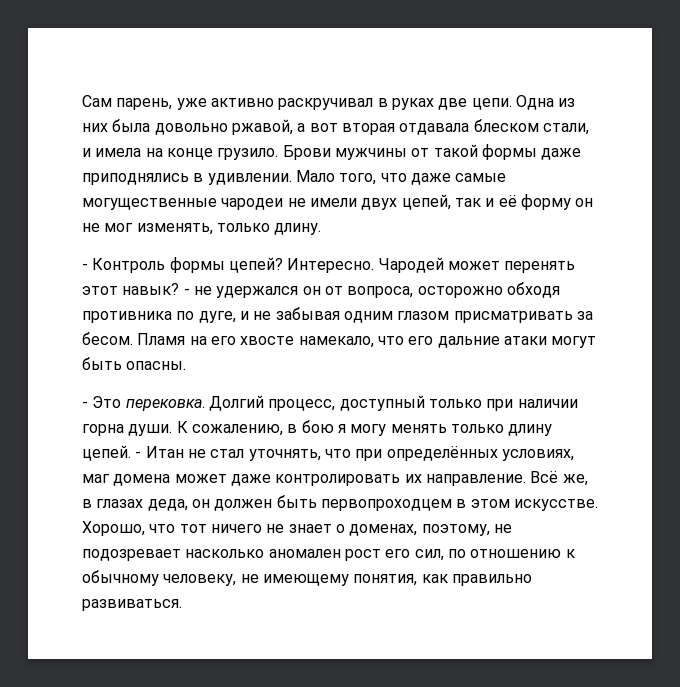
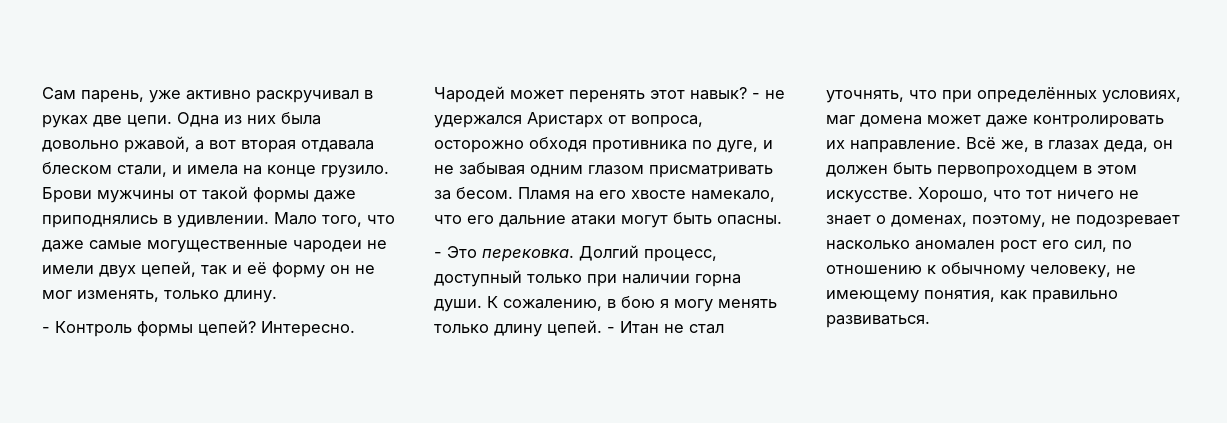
- - не удержался он от вопроса, осторожно обходя противника по дуге, и не забывая одним глазом присматривать за бесом.
+ - не удержался Аристарх от вопроса, осторожно обходя противника по дуге, и не забывая одним глазом присматривать за бесом.

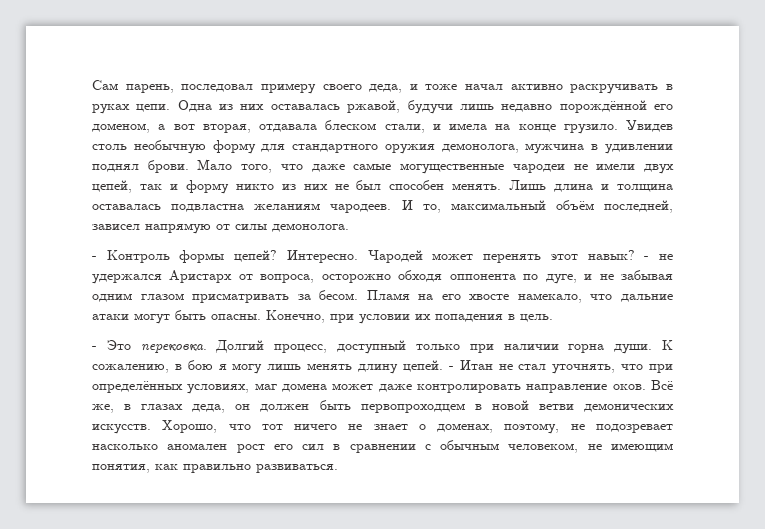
- Сам парень, уже активно раскручивал в руках две цепи.
+ Сам парень, последовал примеру своего деда, и тоже начал активно раскручивать в руках цепи.
- Одна из них была довольно ржавой, а вот вторая отдавала блеском стали, и имела на конце грузило.
+ Одна из них оставалась ржавой, будучи лишь недавно порождённой его доменом, а вот вторая, отдавала блеском стали, и имела на конце грузило.
- Брови мужчины от такой формы даже приподнялись в удивлении.
+ Увидев столь необычную форму для стандартного оружия демонолога, мужчина в удивлении поднял брови.
- Мало того, что даже самые могущественные чародеи не имели двух цепей, так и её форму он не мог изменять, только длину.
+ Мало того, что даже самые могущественные чародеи не имели двух цепей, так и форму никто из них не был способен менять. Лишь длина и толщина оставалась подвластна желаниям чародеев. И то, максимальный объём последней, зависел напрямую от силы демонолога.
- - не удержался Аристарх от вопроса, осторожно обходя противника по дуге, и не забывая одним глазом присматривать за бесом.
+ - не удержался Аристарх от вопроса, осторожно обходя оппонента по дуге, и не забывая одним глазом присматривать за бесом.
- Пламя на его хвосте намекало, что его дальние атаки могут быть опасны.
+ Пламя на его хвосте намекало, что дальние атаки могут быть опасны. Конечно, при условии их попадения в цель.
- К сожалению, в бою я могу менять только длину цепей.
+ К сожалению, в бою я могу лишь менять длину цепей.
- - Итан не стал уточнять, что при определённых условиях, маг домена может даже контролировать их направление.
+ - Итан не стал уточнять, что при определённых условиях, маг домена может даже контролировать направление оков.
- Всё же, в глазах деда, он должен быть первопроходцем в этом искусстве.
+ Всё же, в глазах деда, он должен быть первопроходцем в новой ветви демонических искусств.
- Хорошо, что тот ничего не знает о доменах, поэтому, не подозревает насколько аномален рост его сил, по отношению к обычному человеку, не имеющему понятия, как правильно развиваться.
+ Хорошо, что тот ничего не знает о доменах, поэтому, не подозревает насколько аномален рост его сил в сравнении с обычным человеком, не имеющим понятия, как правильно развиваться.

